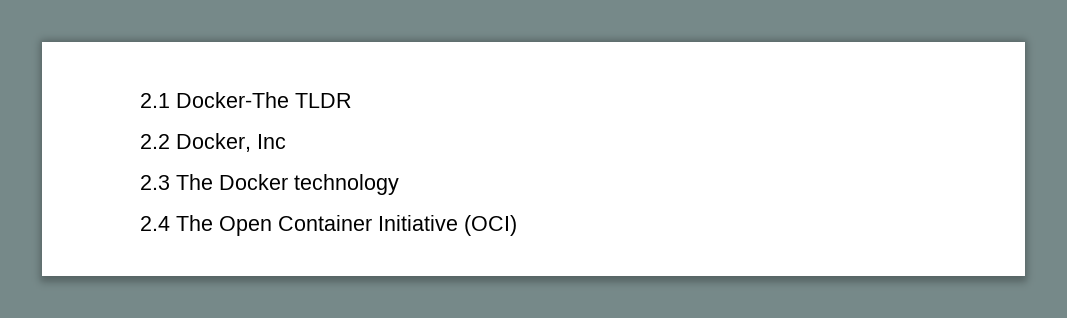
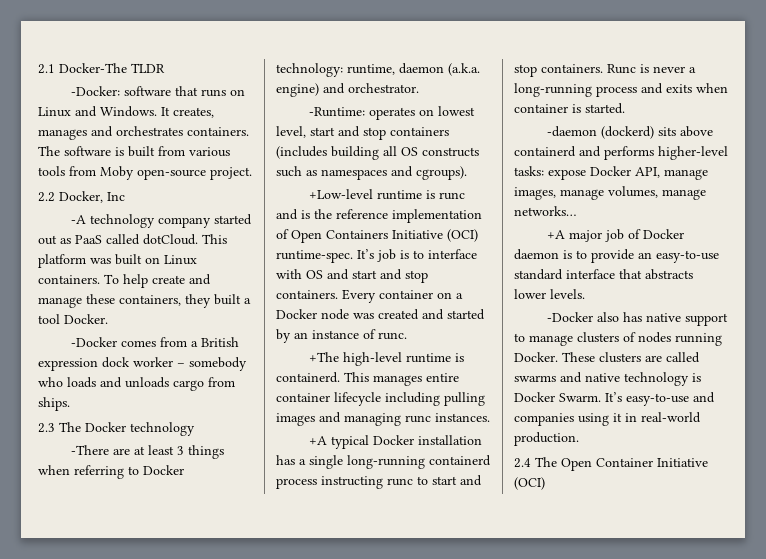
+ -Docker: software that runs on Linux and Windows. It creates, manages and orchestrates containers. The software is built from various tools from Moby open-source project.
  2.2 Docker, Inc
+ -A technology company started out as PaaS called dotCloud. This platform was built on Linux containers. To help create and manage these containers, they built a tool Docker.
+ -Docker comes from a British expression dock worker – somebody who loads and unloads cargo from ships.
  2.3 The Docker technology
+ -There are at least 3 things when referring to Docker technology: runtime, daemon (a.k.a. engine) and orchestrator.
+ -Runtime: operates on lowest level, start and stop containers (includes building all OS constructs such as namespaces and cgroups).
+ +Low-level runtime is runc and is the reference implementation of Open Containers Initiative (OCI) runtime-spec. It’s job is to interface with OS and start and stop containers. Every container on a Docker node was created and started by an instance of runc.
+ +The high-level runtime is containerd. This manages entire container lifecycle including pulling images and managing runc instances.
+ +A typical Docker installation has a single long-running containerd process instructing runc to start and stop containers. Runc is never a long-running process and exits when container is started.
+ -daemon (dockerd) sits above containerd and performs higher-level tasks: expose Docker API, manage images, manage volumes, manage networks…
+ +A major job of Docker daemon is to provide an easy-to-use standard interface that abstracts lower levels.
+ -Docker also has native support to manage clusters of nodes running Docker. These clusters are called swarms and native technology is Docker Swarm. It’s easy-to-use and companies using it in real-world production.

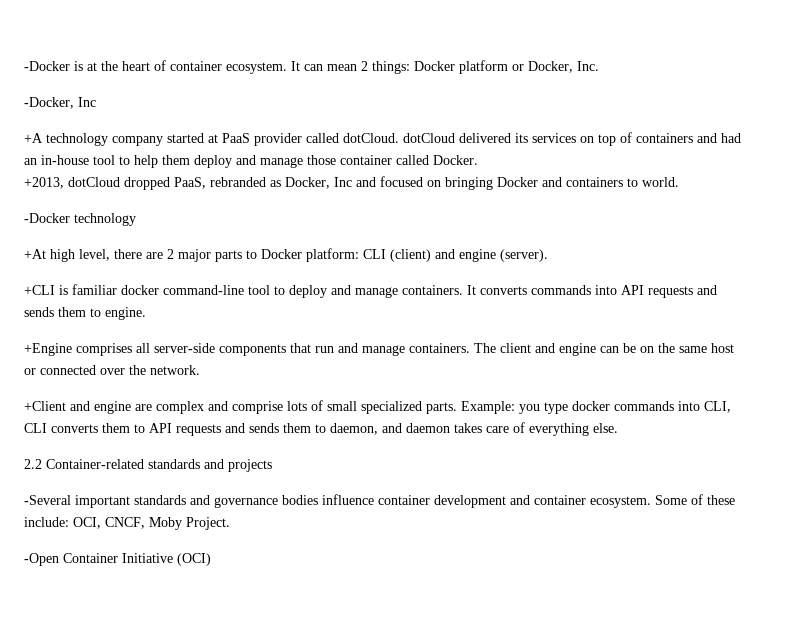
- 2.1 Docker-The TLDR
- -Docker: software that runs on Linux and Windows. It creates, manages and orchestrates containers. The software is built from various tools from Moby open-source project.
- 2.2 Docker, Inc
+ -Docker is at the heart of container ecosystem. It can mean 2 things: Docker platform or Docker, Inc.
+ -Docker, Inc
- -A technology company started out as PaaS called dotCloud. This platform was built on Linux containers. To help create and manage these containers, they built a tool Docker.
- -Docker comes from a British expression dock worker – somebody who loads and unloads cargo from ships.
- 2.3 The Docker technology
- -There are at least 3 things when referring to Docker technology: runtime, daemon (a.k.a. engine) and orchestrator.
- -Runtime: operates on lowest level, start and stop containers (includes building all OS constructs such as namespaces and cgroups).
- +Low-level runtime is runc and is the reference implementation of Open Containers Initiative (OCI) runtime-spec. It’s job is to interface with OS and start and stop containers. Every container on a Docker node was created and started by an instance of runc.
- +The high-level runtime is containerd. This manages entire container lifecycle including pulling images and managing runc instances.
- +A typical Docker installation has a single long-running containerd process instructing runc to start and stop containers. Runc is never a long-running process and exits when container is started.
- -daemon (dockerd) sits above containerd and performs higher-level tasks: expose Docker API, manage images, manage volumes, manage networks…
- +A major job of Docker daemon is to provide an easy-to-use standard interface that abstracts lower levels.
- -Docker also has native support to manage clusters of nodes running Docker. These clusters are called swarms and native technology is Docker Swarm. It’s easy-to-use and companies using it in real-world production.
- 2.4 The Open Container Initiative (OCI)
+ +A technology company started at PaaS provider called dotCloud. dotCloud delivered its services on top of containers and had an in-house tool to help them deploy and manage those container called Docker.
+ +2013, dotCloud dropped PaaS, rebranded as Docker, Inc and focused on bringing Docker and containers to world.
+ -Docker technology
+ +At high level, there are 2 major parts to Docker platform: CLI (client) and engine (server).
+ +CLI is familiar docker command-line tool to deploy and manage containers. It converts commands into API requests and sends them to engine.
+ +Engine comprises all server-side components that run and manage containers. The client and engine can be on the same host or connected over the network.
+ +Client and engine are complex and comprise lots of small specialized parts. Example: you type docker commands into CLI, CLI converts them to API requests and sends them to daemon, and daemon takes care of everything else.
+ 2.2 Container-related standards and projects
+ -Several important standards and governance bodies influence container development and container ecosystem. Some of these include: OCI, CNCF, Moby Project.
+ -Open Container Initiative (OCI)

